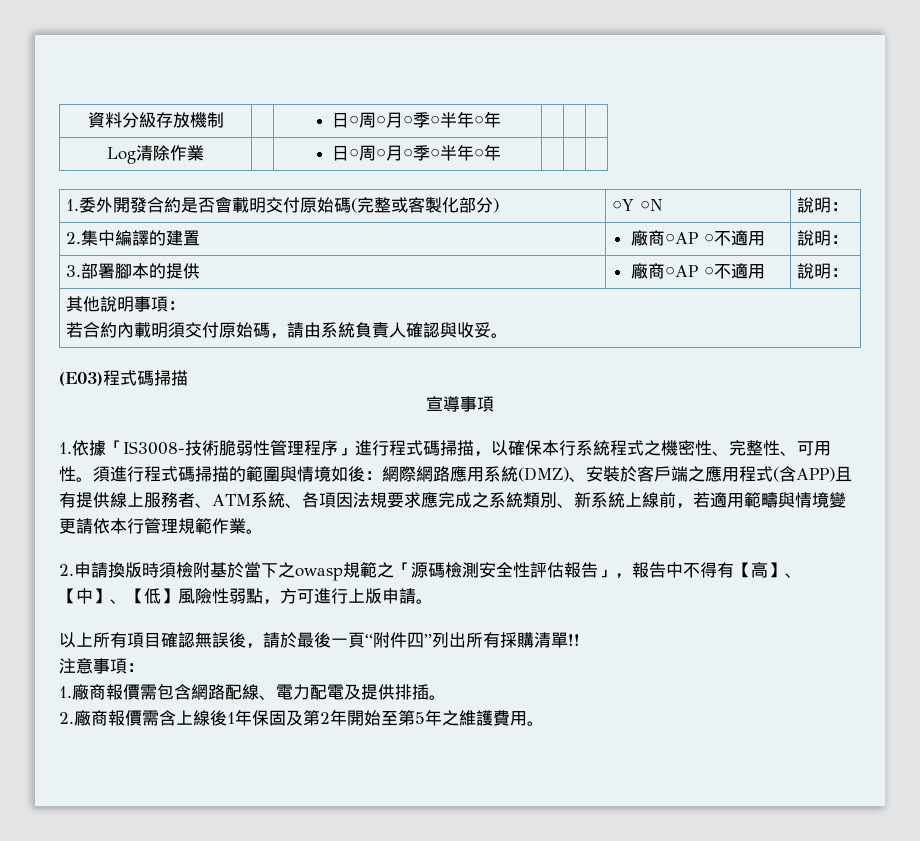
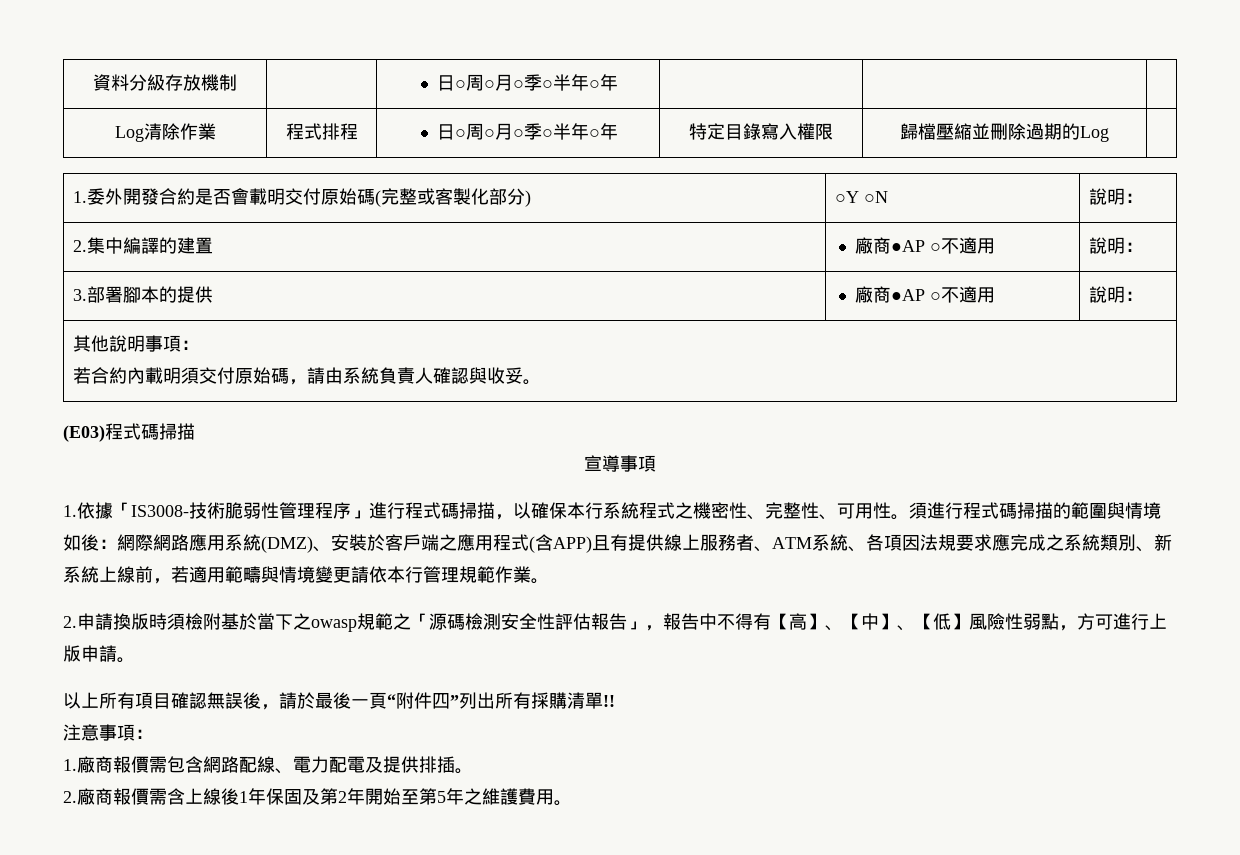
- Log清除作業 | | 日○周○月○季○半年○年 | | |
+ Log清除作業 | 程式排程 | 日○周○月○季○半年○年 | 特定目錄寫入權限 | 歸檔壓縮並刪除過期的Log |
- 2.集中編譯的建置 | 廠商○AP ○不適用 | 說明：
+ 2.集中編譯的建置 | 廠商●AP ○不適用 | 說明：
- 3.部署腳本的提供 | 廠商○AP ○不適用 | 說明：
+ 3.部署腳本的提供 | 廠商●AP ○不適用 | 說明：

